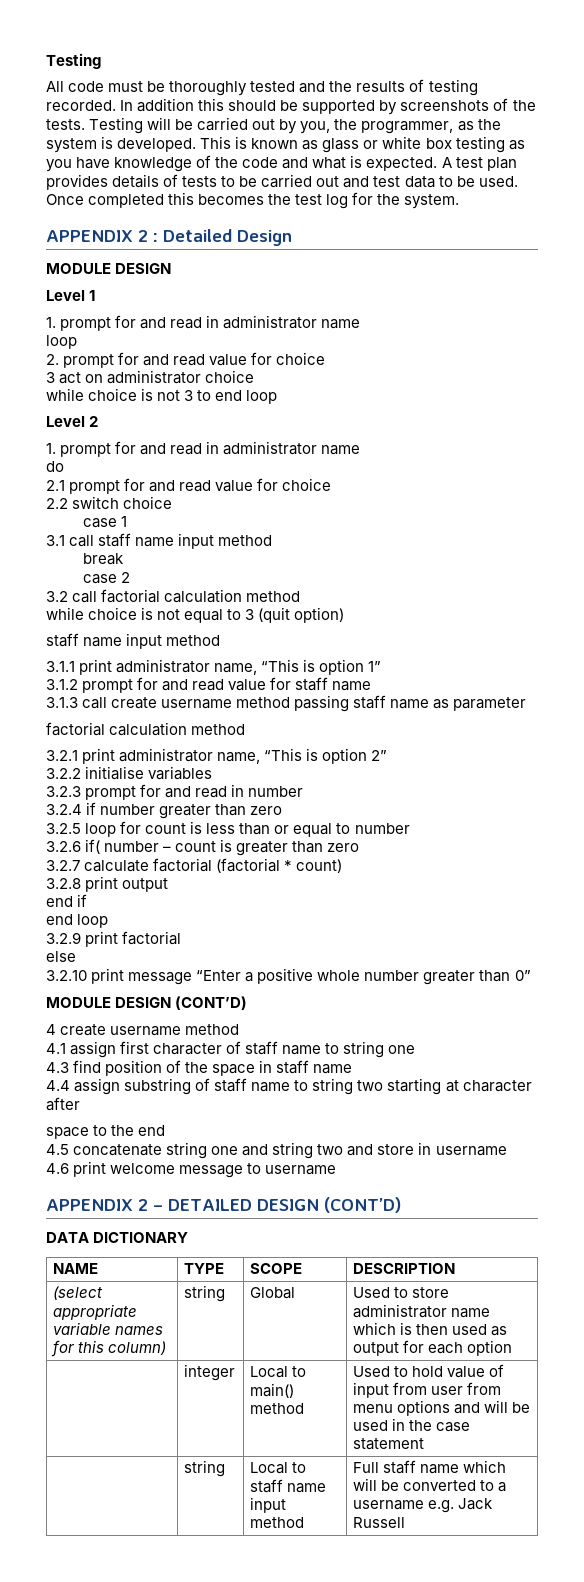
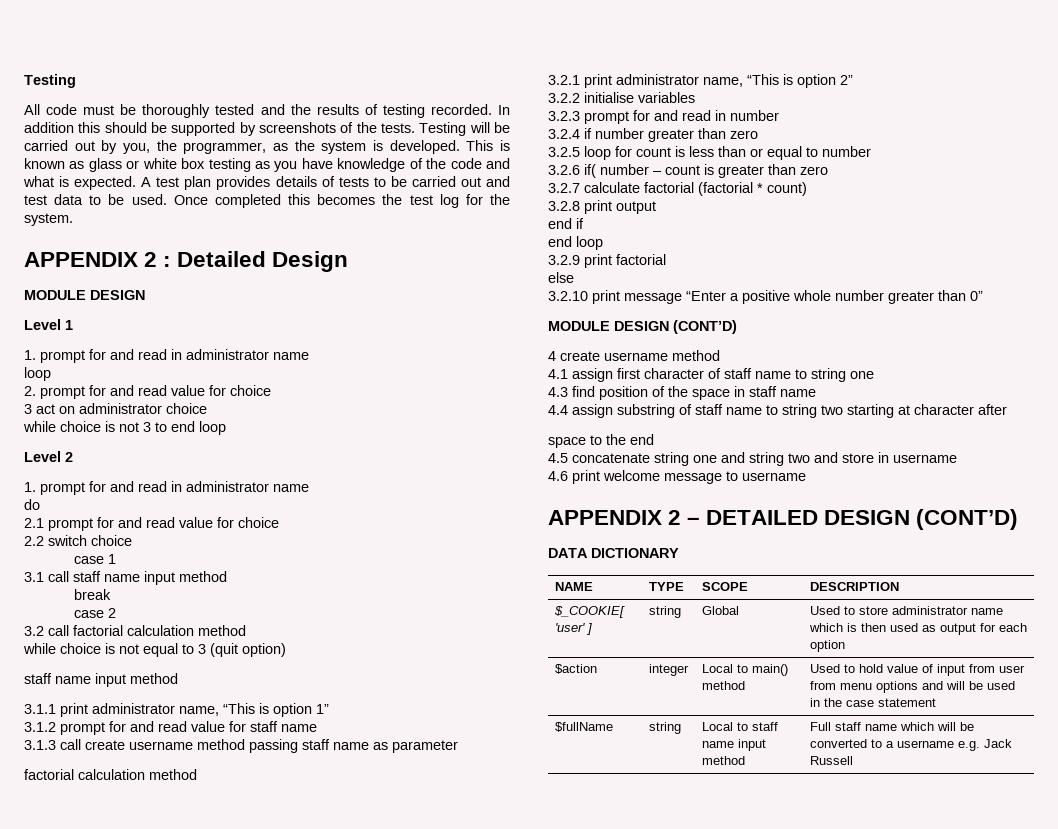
- (select appropriate variable names for this column) | string | Global | Used to store administrator name which is then used as output for each option
+ $_COOKIE[ 'user' ] | string | Global | Used to store administrator name which is then used as output for each option
- | integer | Local to main() method | Used to hold value of input from user from menu options and will be used in the case statement
+ $action | integer | Local to main() method | Used to hold value of input from user from menu options and will be used in the case statement
- | string | Local to staff name input method | Full staff name which will be converted to a username e.g. Jack Russell
+ $fullName | string | Local to staff name input method | Full staff name which will be converted to a username e.g. Jack Russell

